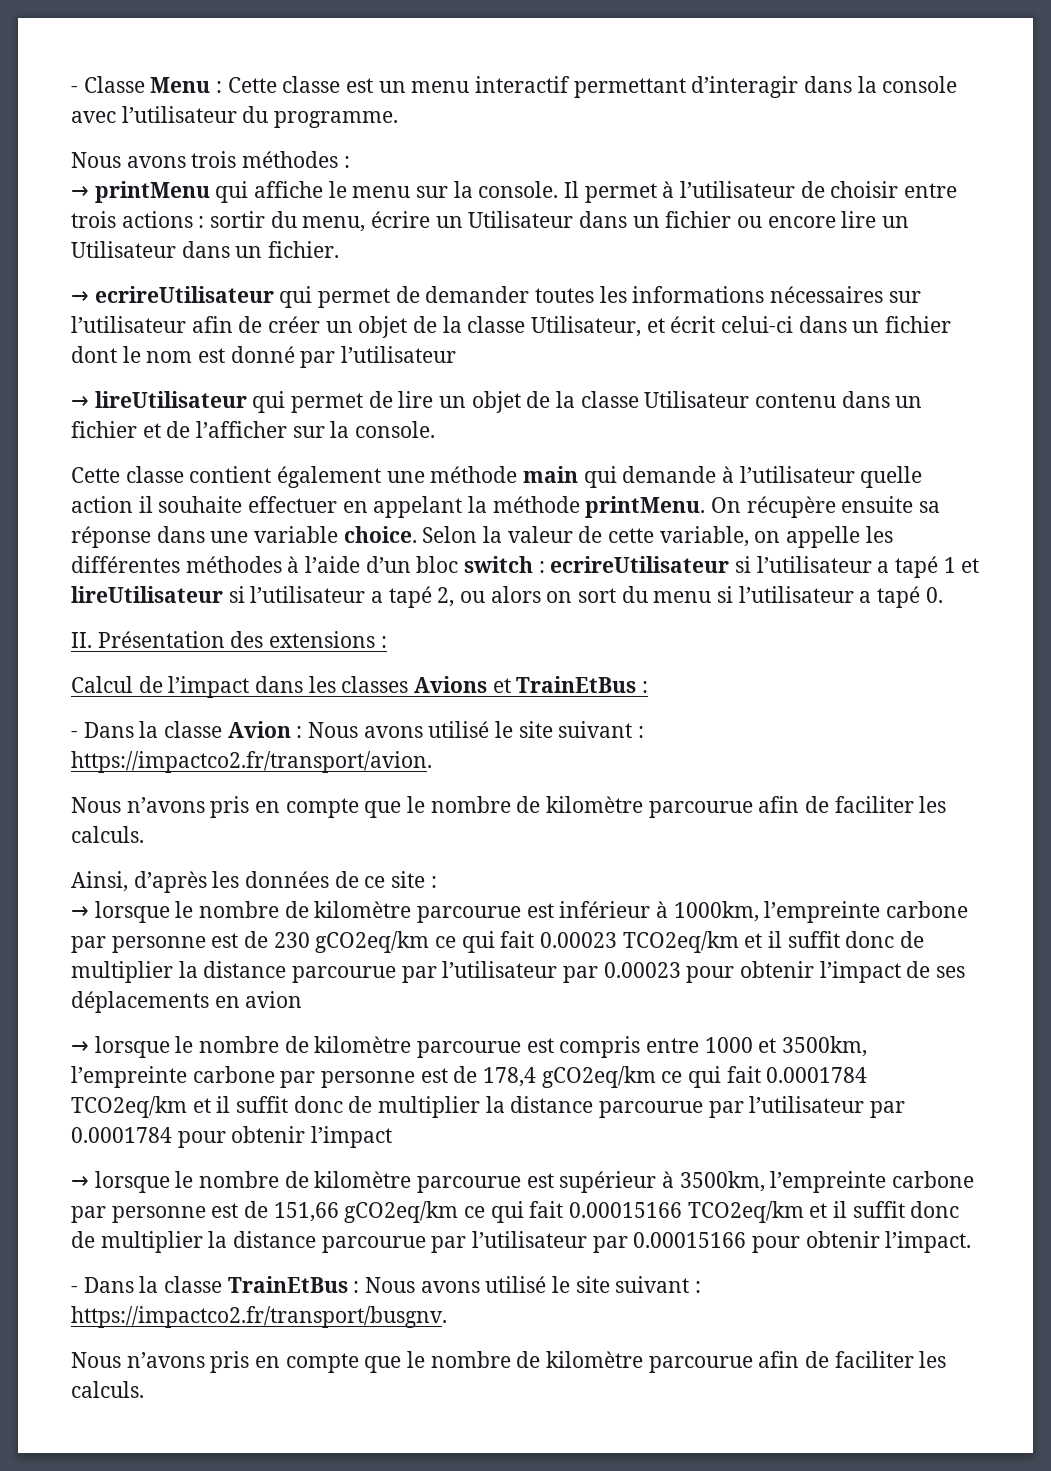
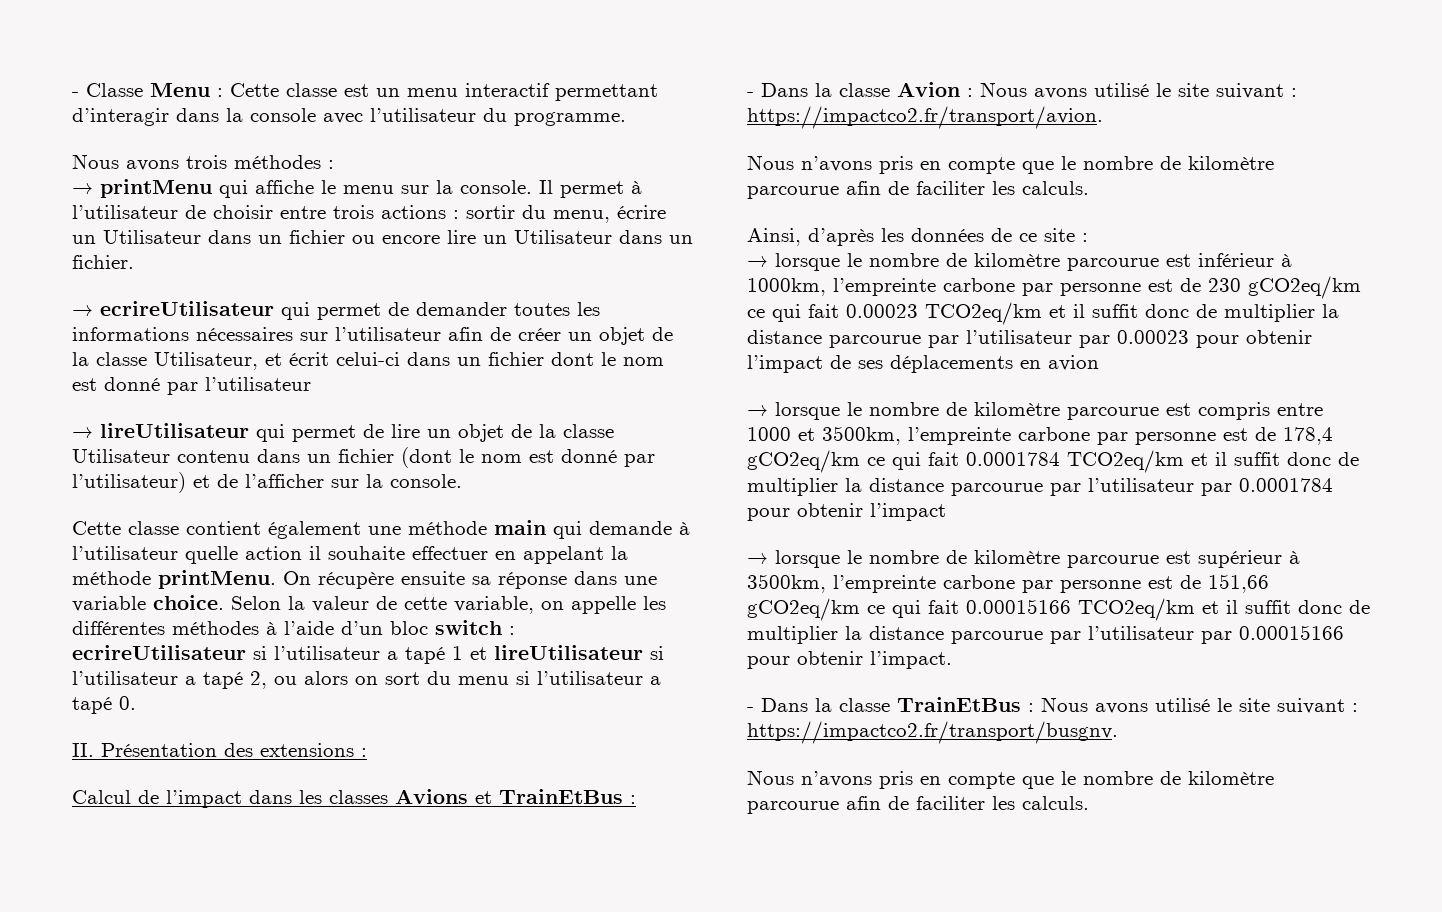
- → lireUtilisateur qui permet de lire un objet de la classe Utilisateur contenu dans un fichier et de l’afficher sur la console.
+ → lireUtilisateur qui permet de lire un objet de la classe Utilisateur contenu dans un fichier (dont le nom est donné par l’utilisateur) et de l’afficher sur la console.

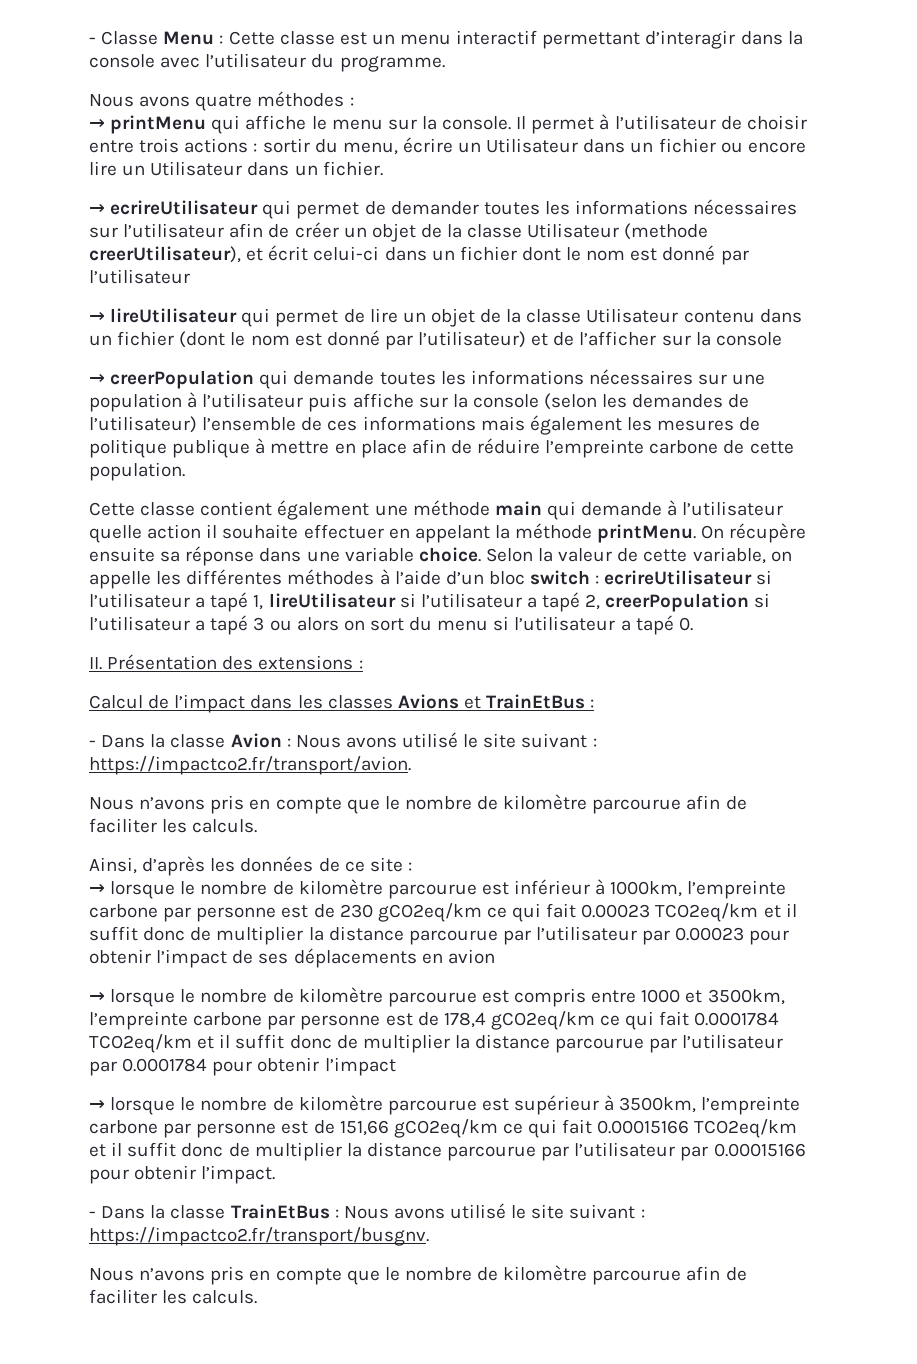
- Nous avons trois méthodes :
+ Nous avons quatre méthodes :
- → ecrireUtilisateur qui permet de demander toutes les informations nécessaires sur l’utilisateur afin de créer un objet de la classe Utilisateur, et écrit celui-ci dans un fichier dont le nom est donné par l’utilisateur
+ → ecrireUtilisateur qui permet de demander toutes les informations nécessaires sur l’utilisateur afin de créer un objet de la classe Utilisateur (methode creerUtilisateur), et écrit celui-ci dans un fichier dont le nom est donné par l’utilisateur
- → lireUtilisateur qui permet de lire un objet de la classe Utilisateur contenu dans un fichier (dont le nom est donné par l’utilisateur) et de l’afficher sur la console.
+ → lireUtilisateur qui permet de lire un objet de la classe Utilisateur contenu dans un fichier (dont le nom est donné par l’utilisateur) et de l’afficher sur la console
+ → creerPopulation qui demande toutes les informations nécessaires sur une population à l’utilisateur puis affiche sur la console (selon les demandes de l’utilisateur) l’ensemble de ces informations mais également les mesures de politique publique à mettre en place afin de réduire l’empreinte carbone de cette population.
- Selon la valeur de cette variable, on appelle les différentes méthodes à l’aide d’un bloc switch : ecrireUtilisateur si l’utilisateur a tapé 1 et lireUtilisateur si l’utilisateur a tapé 2, ou alors on sort du menu si l’utilisateur a tapé 0.
+ Selon la valeur de cette variable, on appelle les différentes méthodes à l’aide d’un bloc switch : ecrireUtilisateur si l’utilisateur a tapé 1, lireUtilisateur si l’utilisateur a tapé 2, creerPopulation si l’utilisateur a tapé 3 ou alors on sort du menu si l’utilisateur a tapé 0.

